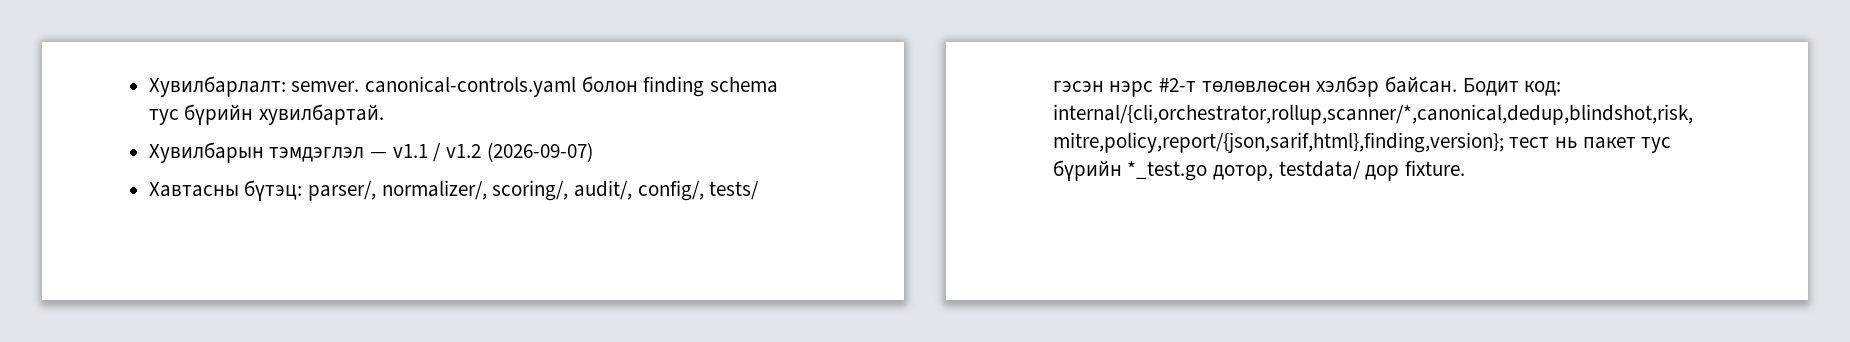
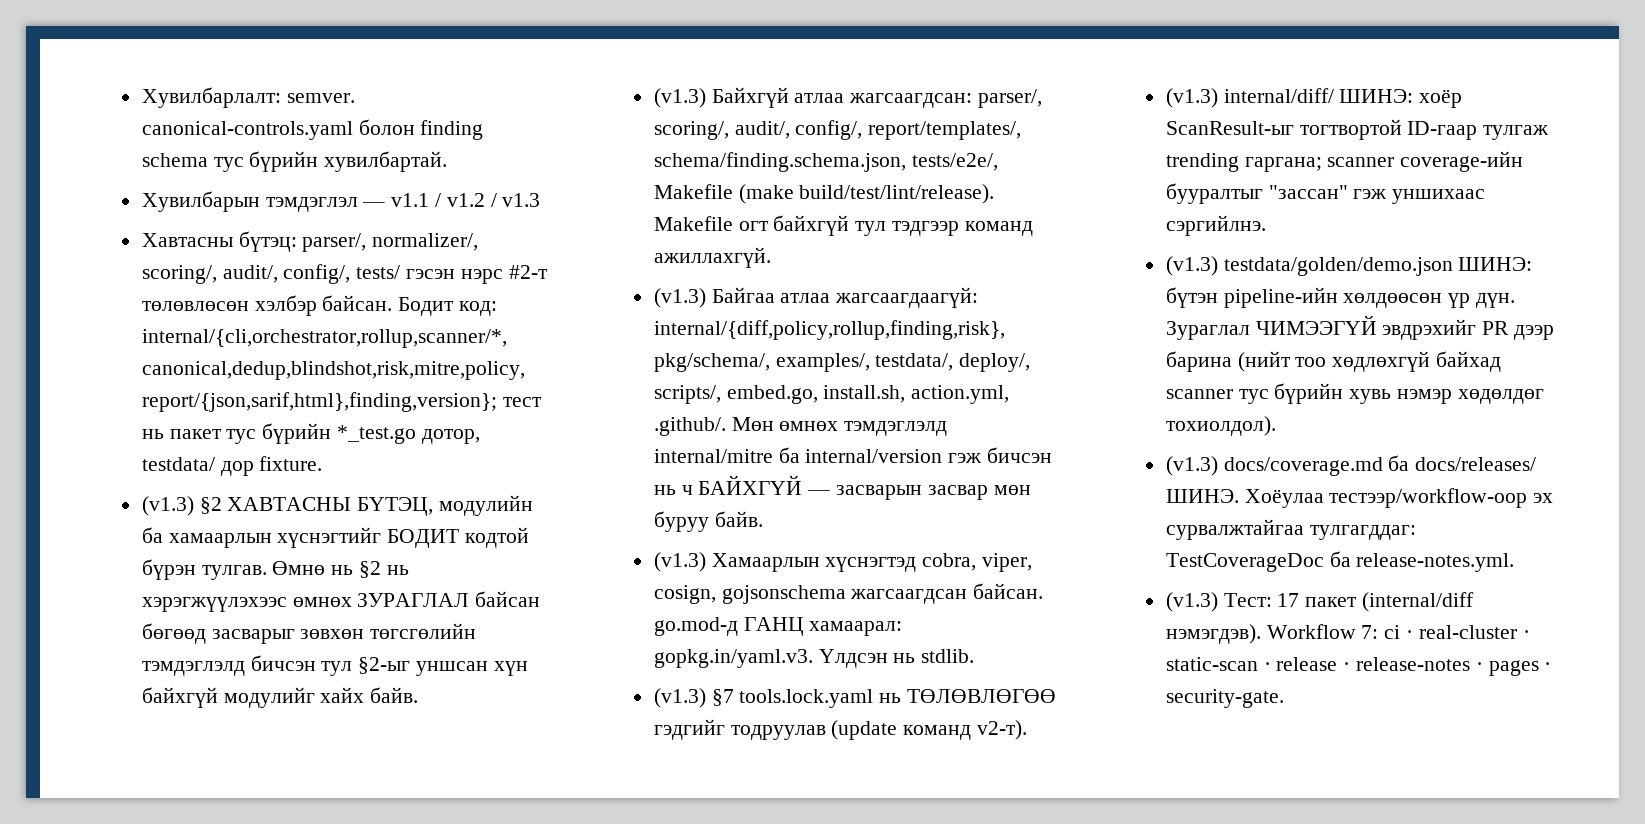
- Хувилбарын тэмдэглэл — v1.1 / v1.2 (2026-09-07)
+ Хувилбарын тэмдэглэл — v1.1 / v1.2 / v1.3
+ (v1.3) §2 ХАВТАСНЫ БҮТЭЦ, модулийн ба хамаарлын хүснэгтийг БОДИТ кодтой бүрэн тулгав. Өмнө нь §2 нь хэрэгжүүлэхээс өмнөх ЗУРАГЛАЛ байсан бөгөөд засварыг зөвхөн төгсгөлийн тэмдэглэлд бичсэн тул §2-ыг уншсан хүн байхгүй модулийг хайх байв.
+ (v1.3) Байхгүй атлаа жагсаагдсан: parser/, scoring/, audit/, config/, report/templates/, schema/finding.schema.json, tests/e2e/, Makefile (make build/test/lint/release). Makefile огт байхгүй тул тэдгээр команд ажиллахгүй.
+ (v1.3) Байгаа атлаа жагсаагдаагүй: internal/{diff,policy,rollup,finding,risk}, pkg/schema/, examples/, testdata/, deploy/, scripts/, embed.go, install.sh, action.yml, .github/. Мөн өмнөх тэмдэглэлд internal/mitre ба internal/version гэж бичсэн нь ч БАЙХГҮЙ — засварын засвар мөн буруу байв.
+ (v1.3) Хамаарлын хүснэгтэд cobra, viper, cosign, gojsonschema жагсаагдсан байсан. go.mod-д ГАНЦ хамаарал: gopkg.in/yaml.v3. Үлдсэн нь stdlib.
+ (v1.3) §7 tools.lock.yaml нь ТӨЛӨВЛӨГӨӨ гэдгийг тодруулав (update команд v2-т).
+ (v1.3) internal/diff/ ШИНЭ: хоёр ScanResult-ыг тогтвортой ID-гаар тулгаж trending гаргана; scanner coverage-ийн бууралтыг "зассан" гэж уншихаас сэргийлнэ.
+ (v1.3) testdata/golden/demo.json ШИНЭ: бүтэн pipeline-ийн хөлдөөсөн үр дүн. Зураглал ЧИМЭЭГҮЙ эвдрэхийг PR дээр барина (нийт тоо хөдлөхгүй байхад scanner тус бүрийн хувь нэмэр хөдөлдөг тохиолдол).
+ (v1.3) docs/coverage.md ба docs/releases/ ШИНЭ. Хоёулаа тестээр/workflow-оор эх сурвалжтайгаа тулгагддаг: TestCoverageDoc ба release-notes.yml.
+ (v1.3) Тест: 17 пакет (internal/diff нэмэгдэв). Workflow 7: ci · real-cluster · static-scan · release · release-notes · pages · security-gate.

